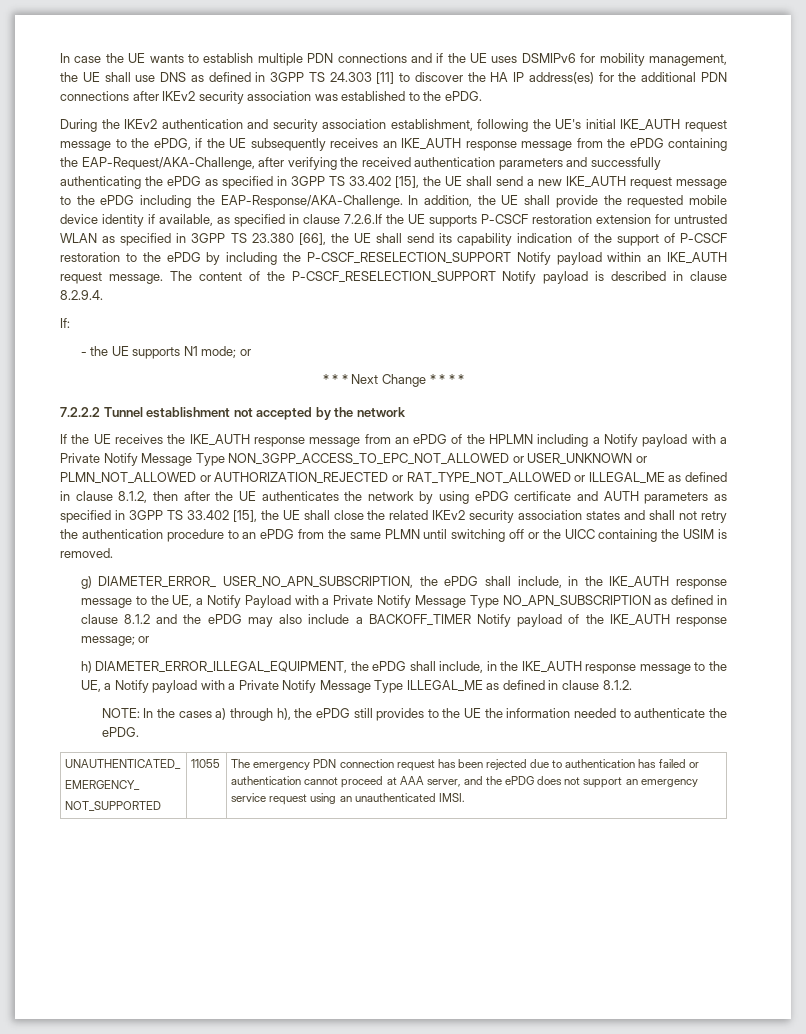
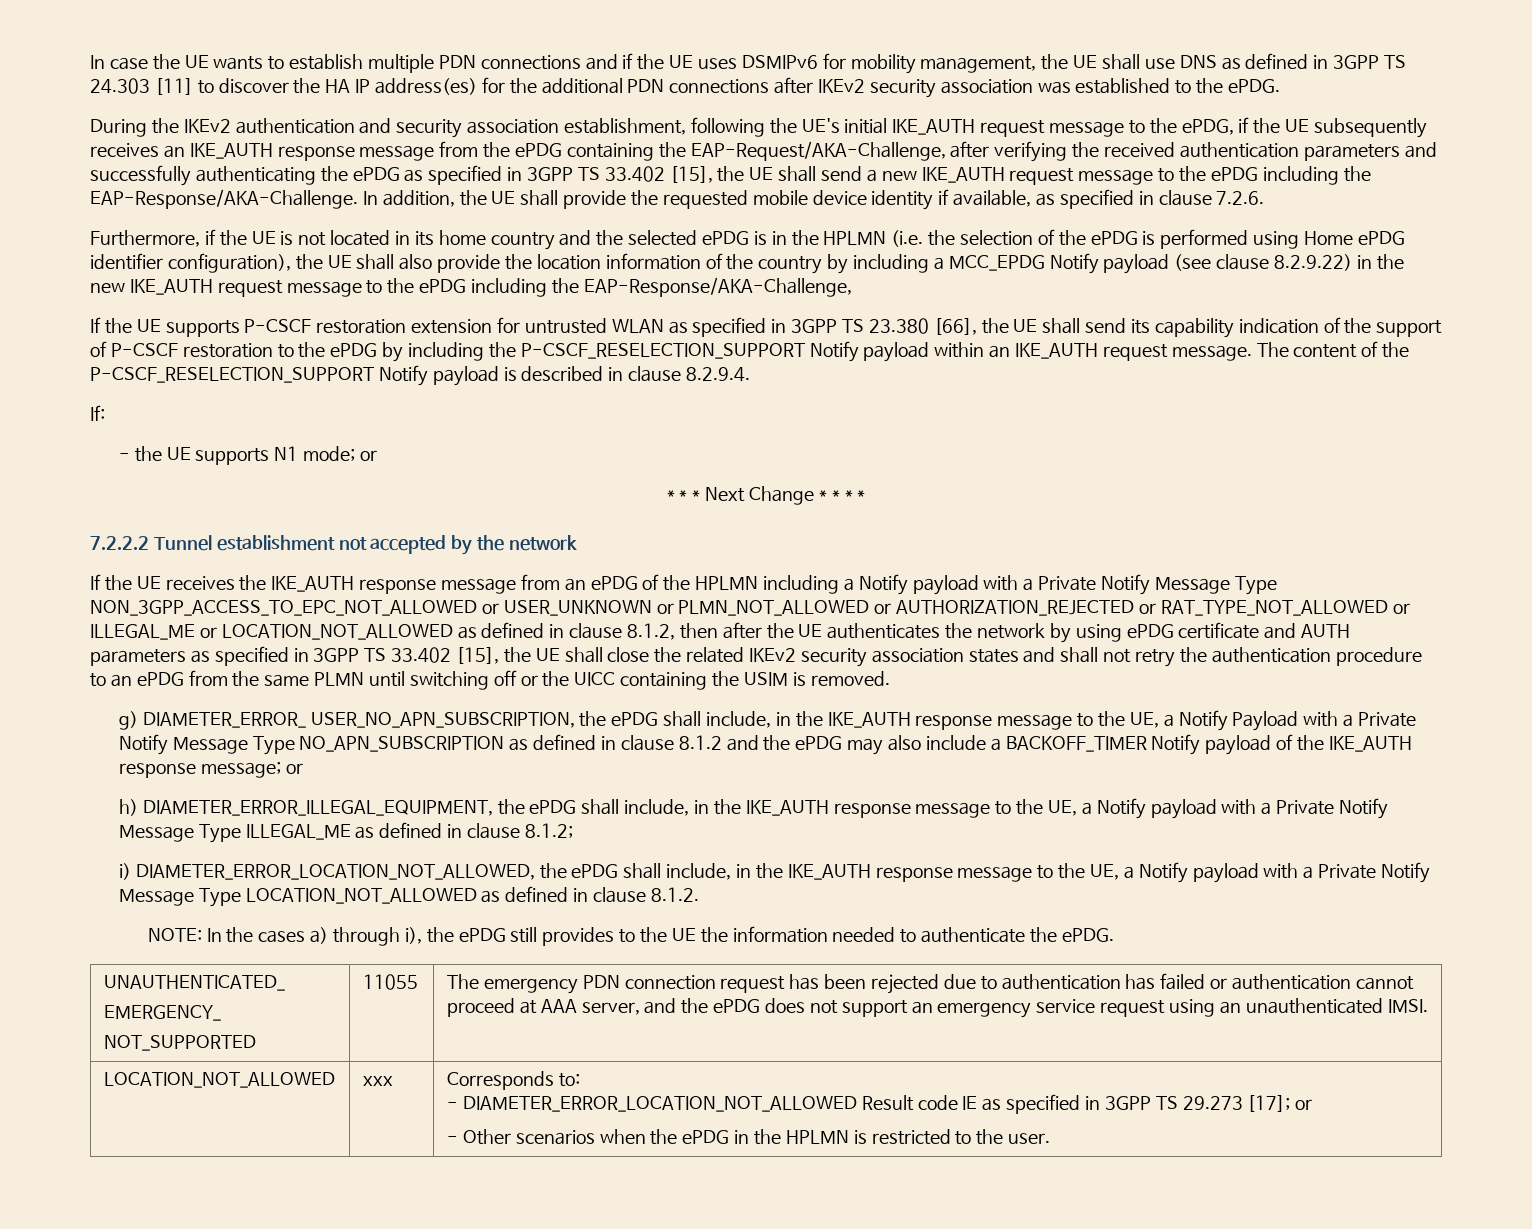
- In addition, the UE shall provide the requested mobile device identity if available, as specified in clause 7.2.6.If the UE supports P-CSCF restoration extension for untrusted WLAN as specified in 3GPP TS 23.380 [66], the UE shall send its capability indication of the support of P-CSCF restoration to the ePDG by including the P-CSCF_RESELECTION_SUPPORT Notify payload within an IKE_AUTH request message.
+ In addition, the UE shall provide the requested mobile device identity if available, as specified in clause 7.2.6.
+ Furthermore, if the UE is not located in its home country and the selected ePDG is in the HPLMN (i.e. the selection of the ePDG is performed using Home ePDG identifier configuration), the UE shall also provide the location information of the country by including a MCC_EPDG Notify payload (see clause 8.2.9.22) in the new IKE_AUTH request message to the ePDG including the EAP-Response/AKA-Challenge,
+ If the UE supports P-CSCF restoration extension for untrusted WLAN as specified in 3GPP TS 23.380 [66], the UE shall send its capability indication of the support of P-CSCF restoration to the ePDG by including the P-CSCF_RESELECTION_SUPPORT Notify payload within an IKE_AUTH request message.
- If the UE receives the IKE_AUTH response message from an ePDG of the HPLMN including a Notify payload with a Private Notify Message Type NON_3GPP_ACCESS_TO_EPC_NOT_ALLOWED or USER_UNKNOWN or PLMN_NOT_ALLOWED or AUTHORIZATION_REJECTED or RAT_TYPE_NOT_ALLOWED or ILLEGAL_ME as defined in clause 8.1.2, then after the UE authenticates the network by using ePDG certificate and AUTH parameters as specified in 3GPP TS 33.402 [15], the UE shall close the related IKEv2 security association states and shall not retry the authentication procedure to an ePDG from the same PLMN until switching off or the UICC containing the USIM is removed.
+ If the UE receives the IKE_AUTH response message from an ePDG of the HPLMN including a Notify payload with a Private Notify Message Type NON_3GPP_ACCESS_TO_EPC_NOT_ALLOWED or USER_UNKNOWN or PLMN_NOT_ALLOWED or AUTHORIZATION_REJECTED or RAT_TYPE_NOT_ALLOWED or ILLEGAL_ME or LOCATION_NOT_ALLOWED as defined in clause 8.1.2, then after the UE authenticates the network by using ePDG certificate and AUTH parameters as specified in 3GPP TS 33.402 [15], the UE shall close the related IKEv2 security association states and shall not retry the authentication procedure to an ePDG from the same PLMN until switching off or the UICC containing the USIM is removed.
- h) DIAMETER_ERROR_ILLEGAL_EQUIPMENT, the ePDG shall include, in the IKE_AUTH response message to the UE, a Notify payload with a Private Notify Message Type ILLEGAL_ME as defined in clause 8.1.2.
+ h) DIAMETER_ERROR_ILLEGAL_EQUIPMENT, the ePDG shall include, in the IKE_AUTH response message to the UE, a Notify payload with a Private Notify Message Type ILLEGAL_ME as defined in clause 8.1.2;
+ i) DIAMETER_ERROR_LOCATION_NOT_ALLOWED, the ePDG shall include, in the IKE_AUTH response message to the UE, a Notify payload with a Private Notify Message Type LOCATION_NOT_ALLOWED as defined in clause 8.1.2.
- NOTE: In the cases a) through h), the ePDG still provides to the UE the information needed to authenticate the ePDG.
+ NOTE: In the cases a) through i), the ePDG still provides to the UE the information needed to authenticate the ePDG.
+ LOCATION_NOT_ALLOWED | xxx | Corresponds to:
+ - DIAMETER_ERROR_LOCATION_NOT_ALLOWED Result code IE as specified in 3GPP TS 29.273 [17]; or
+ - Other scenarios when the ePDG in the HPLMN is restricted to the user.

